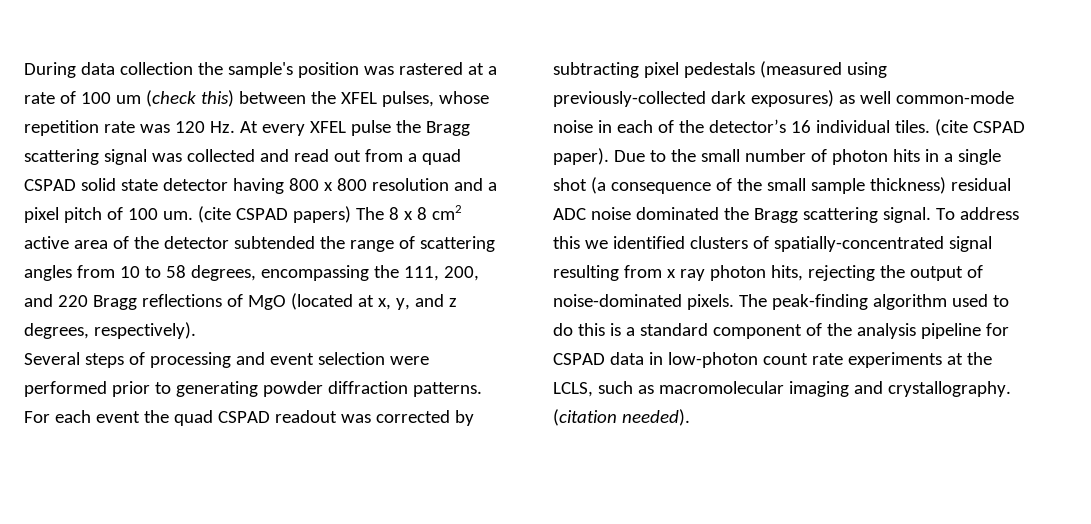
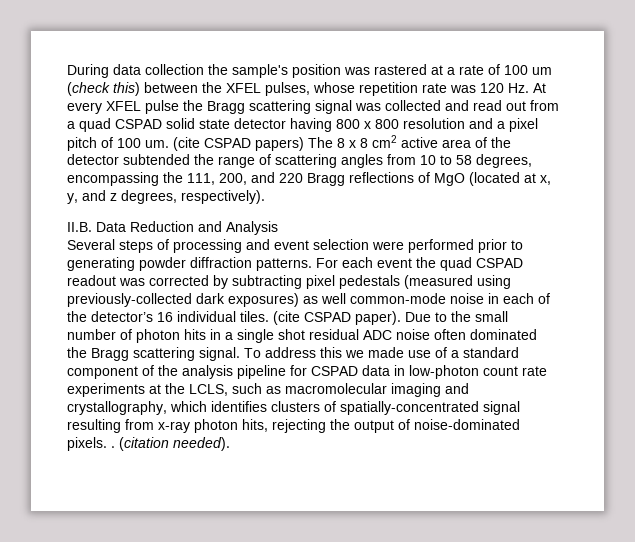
+ II.B. Data Reduction and Analysis
- Due to the small number of photon hits in a single shot (a consequence of the small sample thickness) residual ADC noise dominated the Bragg scattering signal.
+ Due to the small number of photon hits in a single shot residual ADC noise often dominated the Bragg scattering signal.
- To address this we identified clusters of spatially-concentrated signal resulting from x ray photon hits, rejecting the output of noise-dominated pixels. The peak-finding algorithm used to do this is a standard component of the analysis pipeline for CSPAD data in low-photon count rate experiments at the LCLS, such as macromolecular imaging and crystallography.
+ To address this we made use of a standard component of the analysis pipeline for CSPAD data in low-photon count rate experiments at the LCLS, such as macromolecular imaging and crystallography, which identifies clusters of spatially-concentrated signal resulting from x-ray photon hits, rejecting the output of noise-dominated pixels. .

